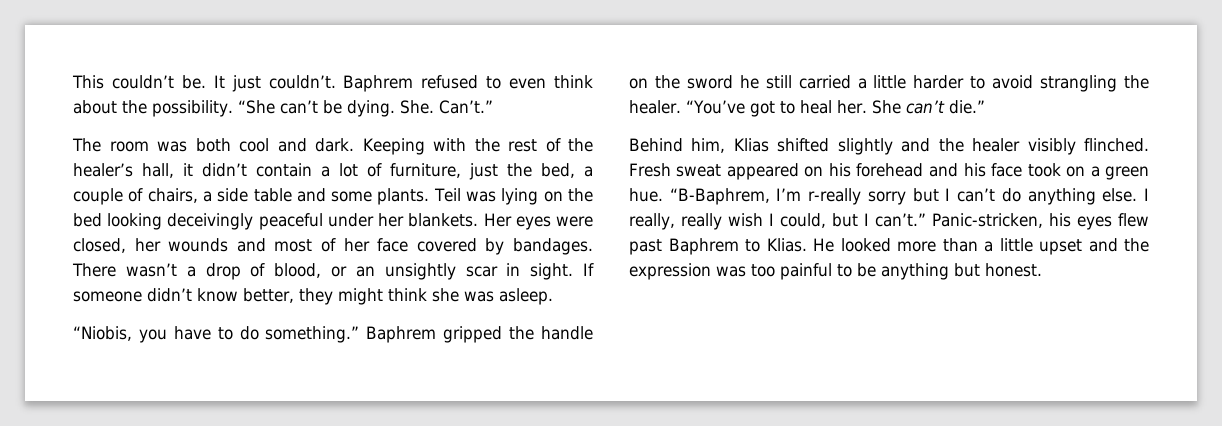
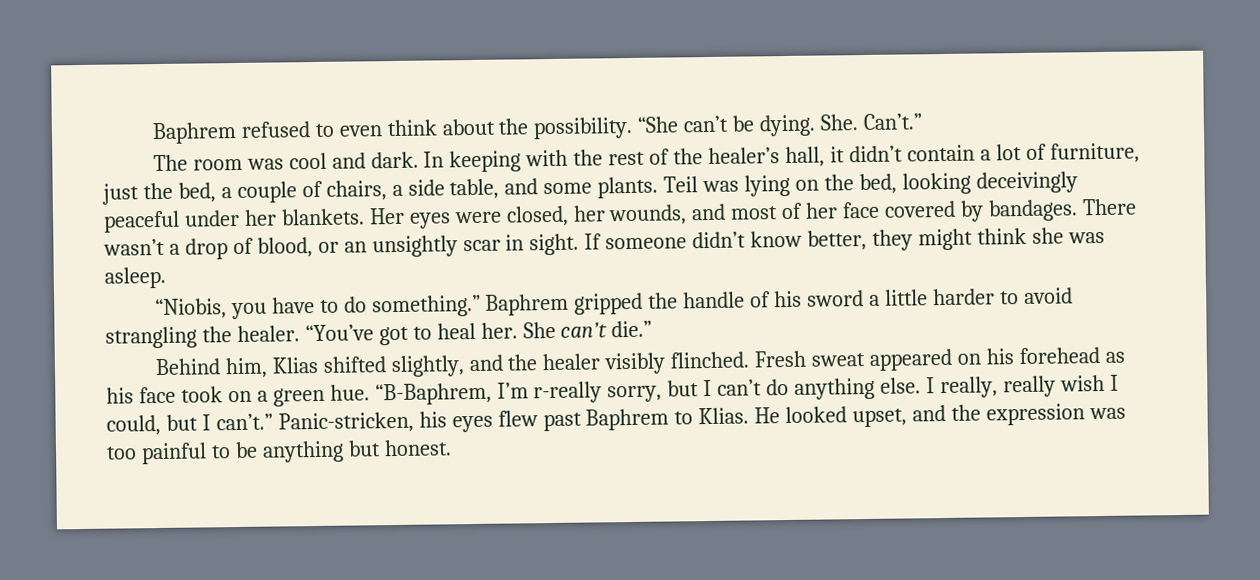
- This couldn’t be. It just couldn’t.
- The room was both cool and dark.
+ The room was cool and dark.
- Keeping with the rest of the healer’s hall, it didn’t contain a lot of furniture, just the bed, a couple of chairs, a side table and some plants.
+ In keeping with the rest of the healer’s hall, it didn’t contain a lot of furniture, just the bed, a couple of chairs, a side table, and some plants.
- Teil was lying on the bed looking deceivingly peaceful under her blankets.
+ Teil was lying on the bed, looking deceivingly peaceful under her blankets.
- Her eyes were closed, her wounds and most of her face covered by bandages.
+ Her eyes were closed, her wounds, and most of her face covered by bandages.
- Baphrem gripped the handle on the sword he still carried a little harder to avoid strangling the healer.
+ Baphrem gripped the handle of his sword a little harder to avoid strangling the healer.
- Behind him, Klias shifted slightly and the healer visibly flinched.
+ Behind him, Klias shifted slightly, and the healer visibly flinched.
- Fresh sweat appeared on his forehead and his face took on a green hue.
+ Fresh sweat appeared on his forehead as his face took on a green hue.
- “B-Baphrem, I’m r-really sorry but I can’t do anything else.
+ “B-Baphrem, I’m r-really sorry, but I can’t do anything else.
- He looked more than a little upset and the expression was too painful to be anything but honest.
+ He looked upset, and the expression was too painful to be anything but honest.

